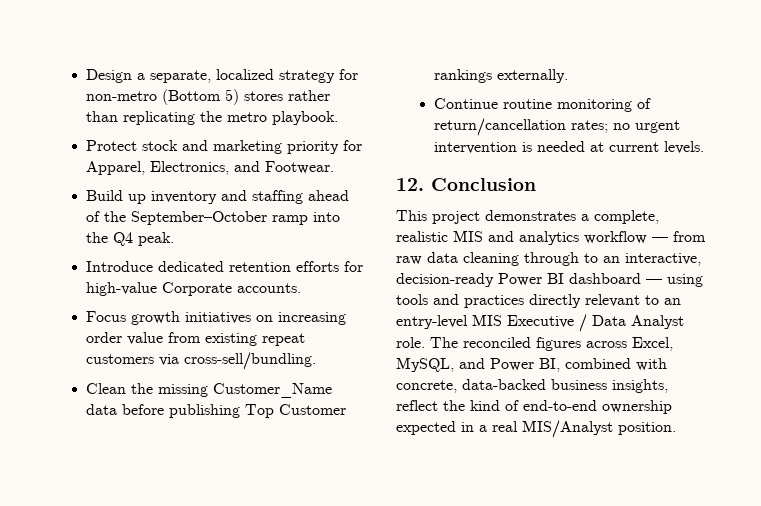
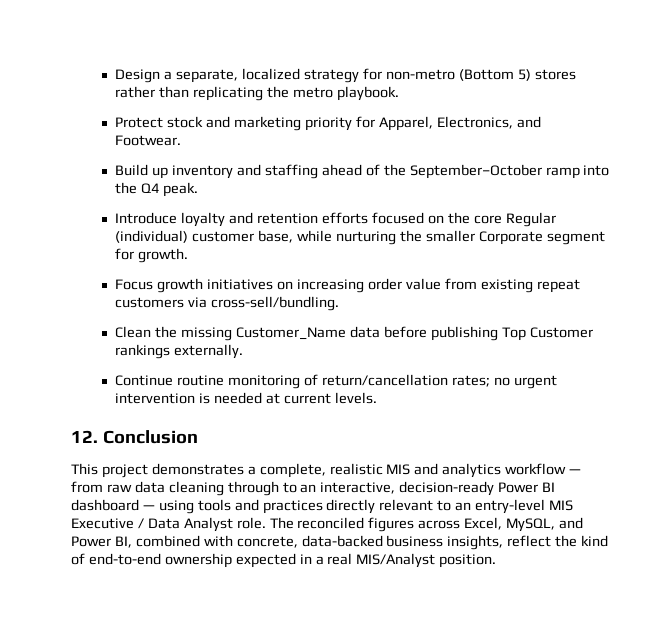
- Introduce dedicated retention efforts for high-value Corporate accounts.
+ Introduce loyalty and retention efforts focused on the core Regular (individual) customer base, while nurturing the smaller Corporate segment for growth.

